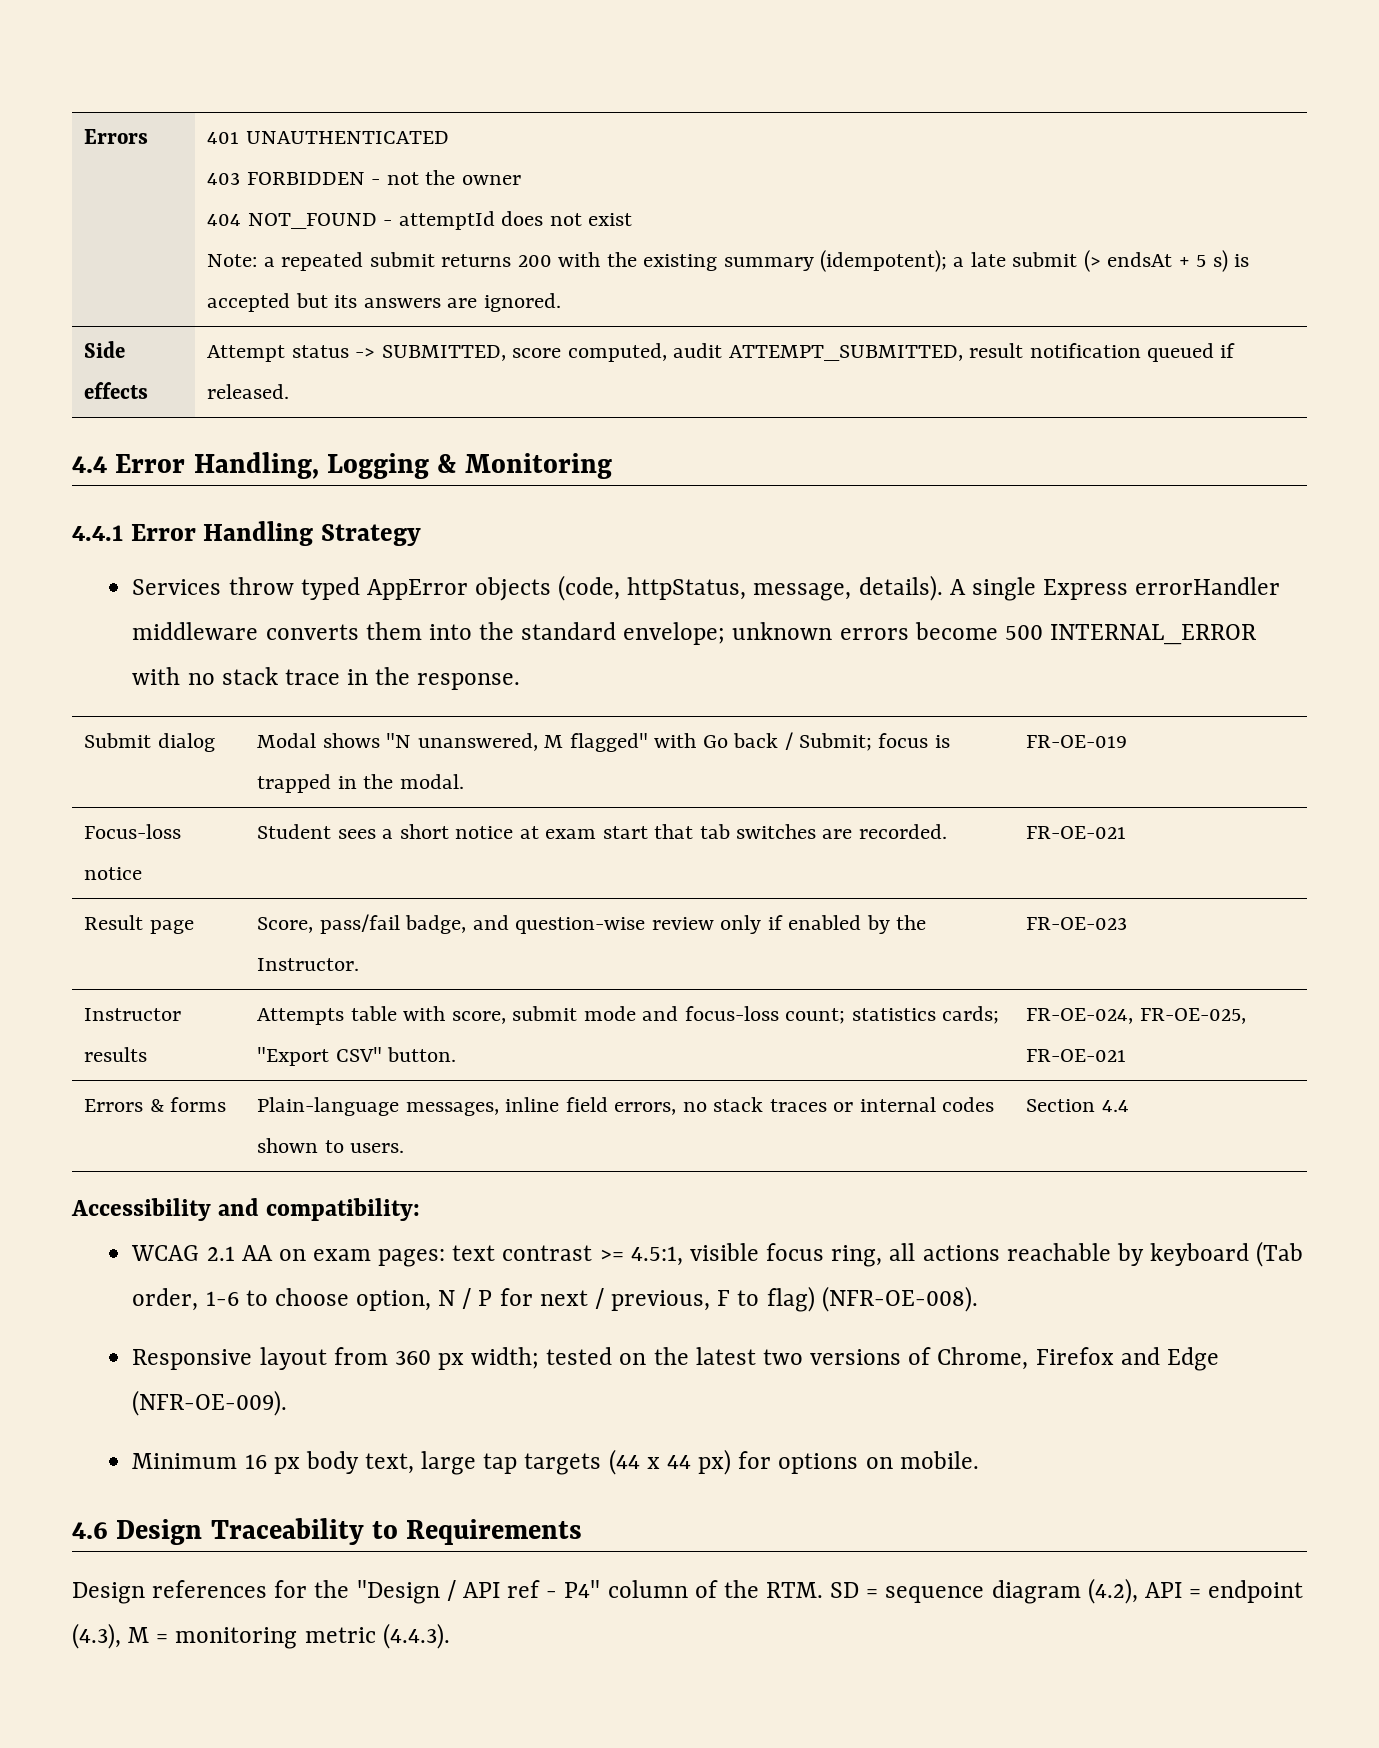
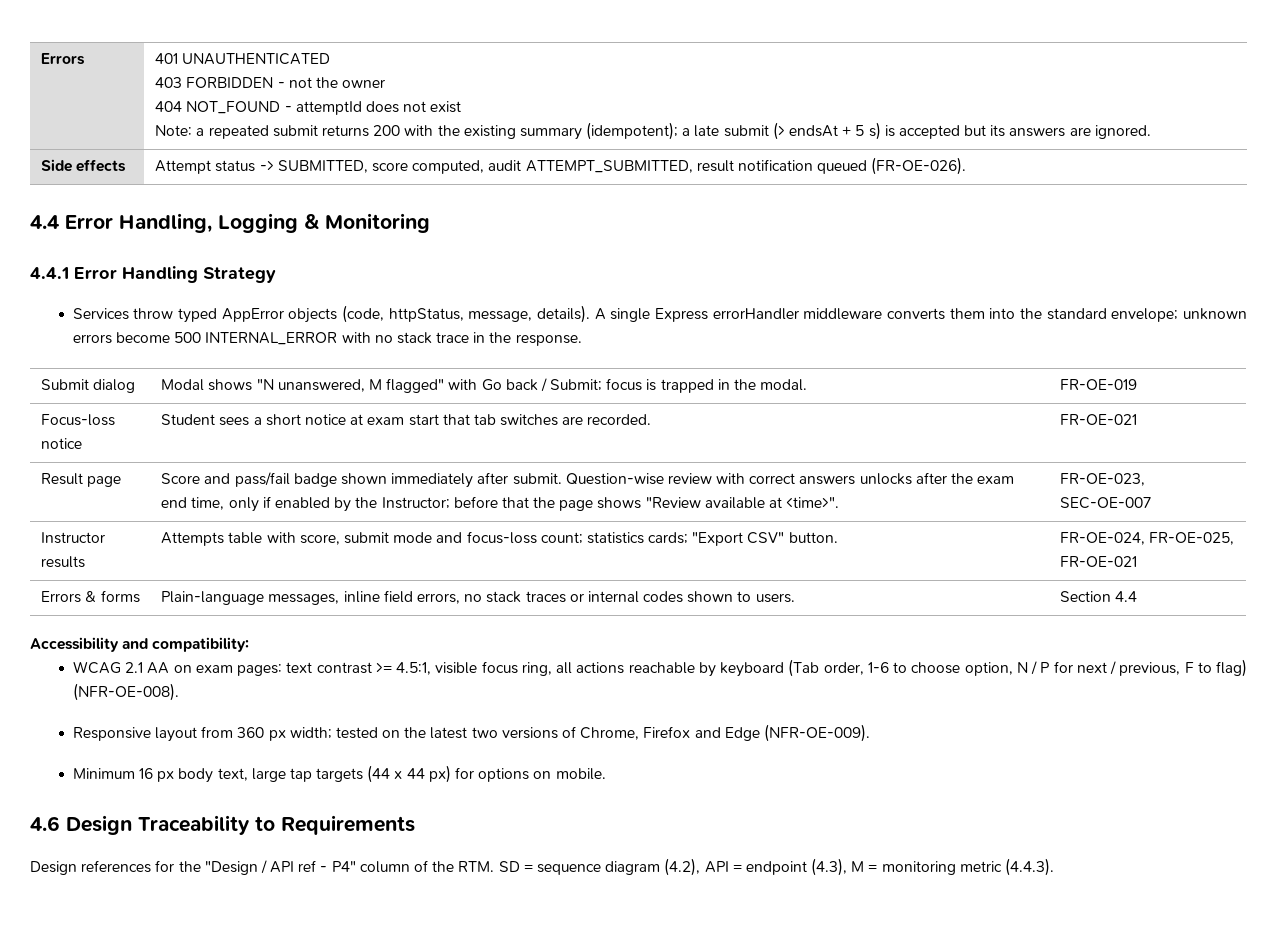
- Side effects | Attempt status -> SUBMITTED, score computed, audit ATTEMPT_SUBMITTED, result notification queued if released.
+ Side effects | Attempt status -> SUBMITTED, score computed, audit ATTEMPT_SUBMITTED, result notification queued (FR-OE-026).
- Result page | Score, pass/fail badge, and question-wise review only if enabled by the Instructor. | FR-OE-023
+ Result page | Score and pass/fail badge shown immediately after submit. Question-wise review with correct answers unlocks after the exam end time, only if enabled by the Instructor; before that the page shows "Review available at <time>". | FR-OE-023, SEC-OE-007

